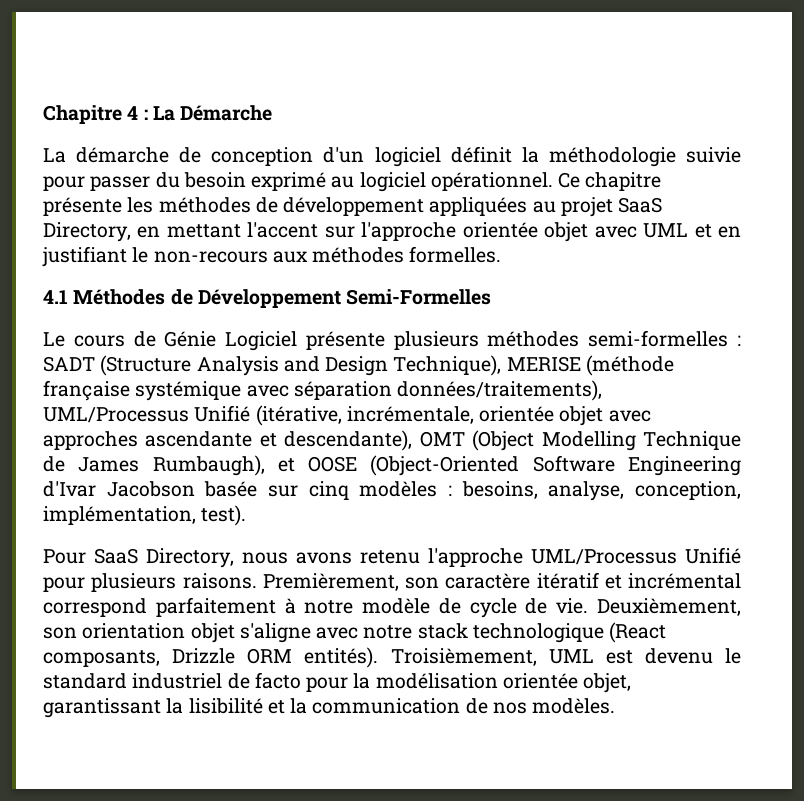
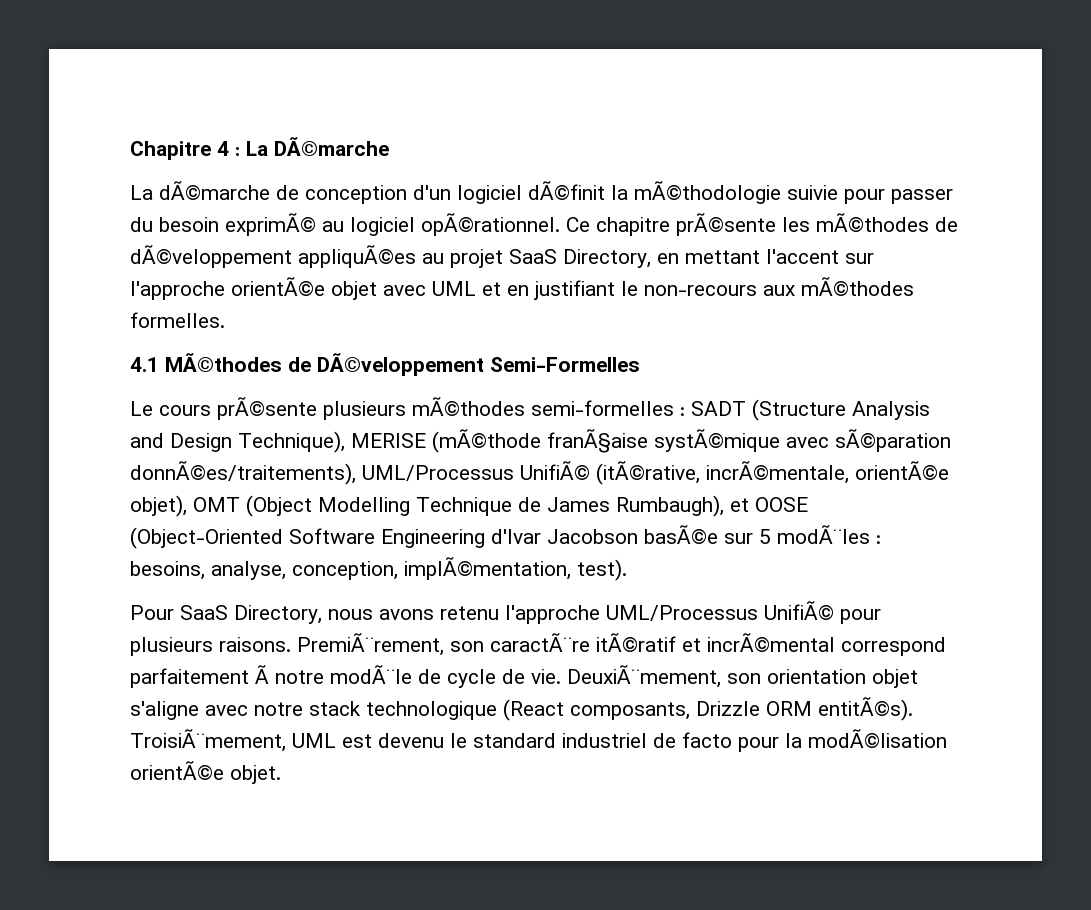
- Chapitre 4 : La Démarche
- La démarche de conception d'un logiciel définit la méthodologie suivie pour passer du besoin exprimé au logiciel opérationnel.
+ Chapitre 4 : La DÃ©marche
+ La dÃ©marche de conception d'un logiciel dÃ©finit la mÃ©thodologie suivie pour passer du besoin exprimÃ© au logiciel opÃ©rationnel.
- Ce chapitre présente les méthodes de développement appliquées au projet SaaS Directory, en mettant l'accent sur l'approche orientée objet avec UML et en justifiant le non-recours aux méthodes formelles.
+ Ce chapitre prÃ©sente les mÃ©thodes de dÃ©veloppement appliquÃ©es au projet SaaS Directory, en mettant l'accent sur l'approche orientÃ©e objet avec UML et en justifiant le non-recours aux mÃ©thodes formelles.
- 4.1 Méthodes de Développement Semi-Formelles
+ 4.1 MÃ©thodes de DÃ©veloppement Semi-Formelles
- Le cours de Génie Logiciel présente plusieurs méthodes semi-formelles : SADT (Structure Analysis and Design Technique), MERISE (méthode française systémique avec séparation données/traitements), UML/Processus Unifié (itérative, incrémentale, orientée objet avec approches ascendante et descendante), OMT (Object Modelling Technique de James Rumbaugh), et OOSE (Object-Oriented Software Engineering d'Ivar Jacobson basée sur cinq modèles : besoins, analyse, conception, implémentation, test).
+ Le cours prÃ©sente plusieurs mÃ©thodes semi-formelles : SADT (Structure Analysis and Design Technique), MERISE (mÃ©thode franÃ§aise systÃ©mique avec sÃ©paration donnÃ©es/traitements), UML/Processus UnifiÃ© (itÃ©rative, incrÃ©mentale, orientÃ©e objet), OMT (Object Modelling Technique de James Rumbaugh), et OOSE (Object-Oriented Software Engineering d'Ivar Jacobson basÃ©e sur 5 modÃ¨les : besoins, analyse, conception, implÃ©mentation, test).
- Pour SaaS Directory, nous avons retenu l'approche UML/Processus Unifié pour plusieurs raisons.
+ Pour SaaS Directory, nous avons retenu l'approche UML/Processus UnifiÃ© pour plusieurs raisons.
- Premièrement, son caractère itératif et incrémental correspond parfaitement à notre modèle de cycle de vie.
+ PremiÃ¨rement, son caractÃ¨re itÃ©ratif et incrÃ©mental correspond parfaitement Ã notre modÃ¨le de cycle de vie.
- Deuxièmement, son orientation objet s'aligne avec notre stack technologique (React composants, Drizzle ORM entités). Troisièmement, UML est devenu le standard industriel de facto pour la modélisation orientée objet, garantissant la lisibilité et la communication de nos modèles.
+ DeuxiÃ¨mement, son orientation objet s'aligne avec notre stack technologique (React composants, Drizzle ORM entitÃ©s). TroisiÃ¨mement, UML est devenu le standard industriel de facto pour la modÃ©lisation orientÃ©e objet.

